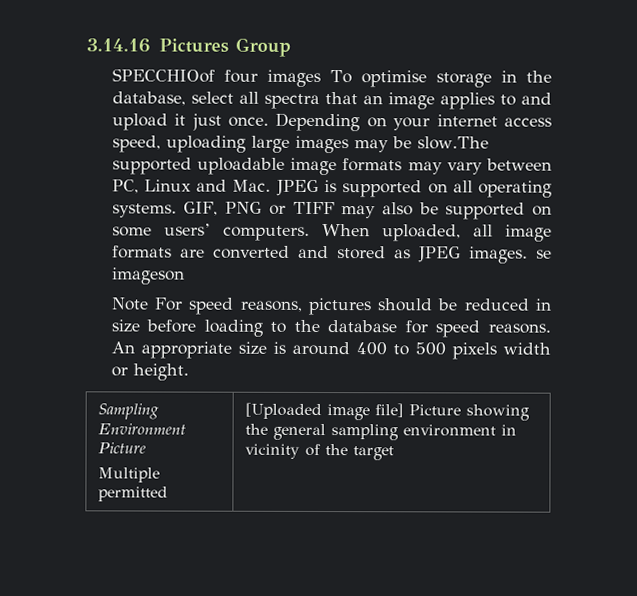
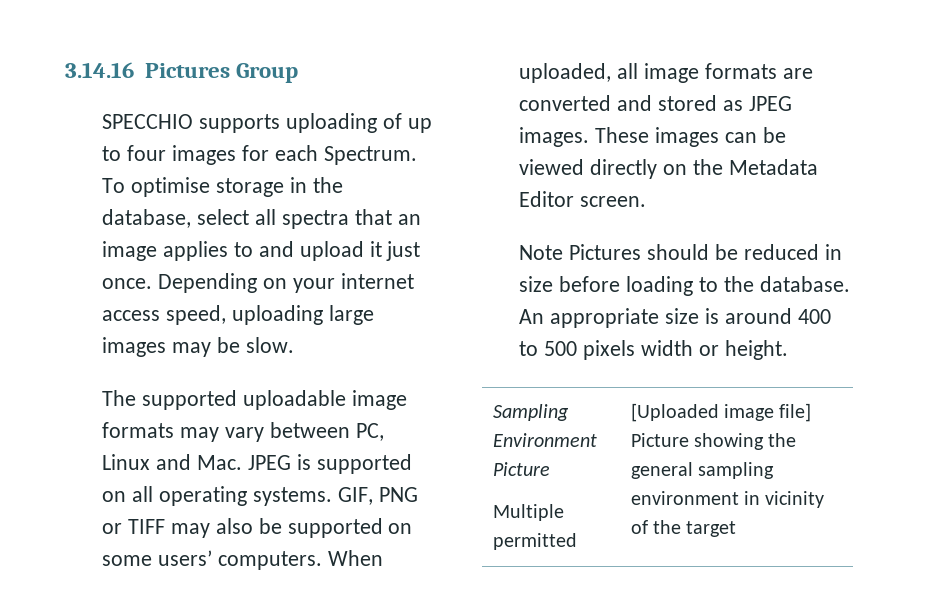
- SPECCHIOof four images To optimise storage in the database, select all spectra that an image applies to and upload it just once.
+ SPECCHIO supports uploading of up to four images for each Spectrum. To optimise storage in the database, select all spectra that an image applies to and upload it just once.
- Depending on your internet access speed, uploading large images may be slow.The supported uploadable image formats may vary between PC, Linux and Mac. JPEG is supported on all operating systems.
+ Depending on your internet access speed, uploading large images may be slow.
+ The supported uploadable image formats may vary between PC, Linux and Mac. JPEG is supported on all operating systems.
- When uploaded, all image formats are converted and stored as JPEG images. se imageson
- Note For speed reasons, pictures should be reduced in size before loading to the database for speed reasons.
+ When uploaded, all image formats are converted and stored as JPEG images. These images can be viewed directly on the Metadata Editor screen.
+ Note Pictures should be reduced in size before loading to the database.

